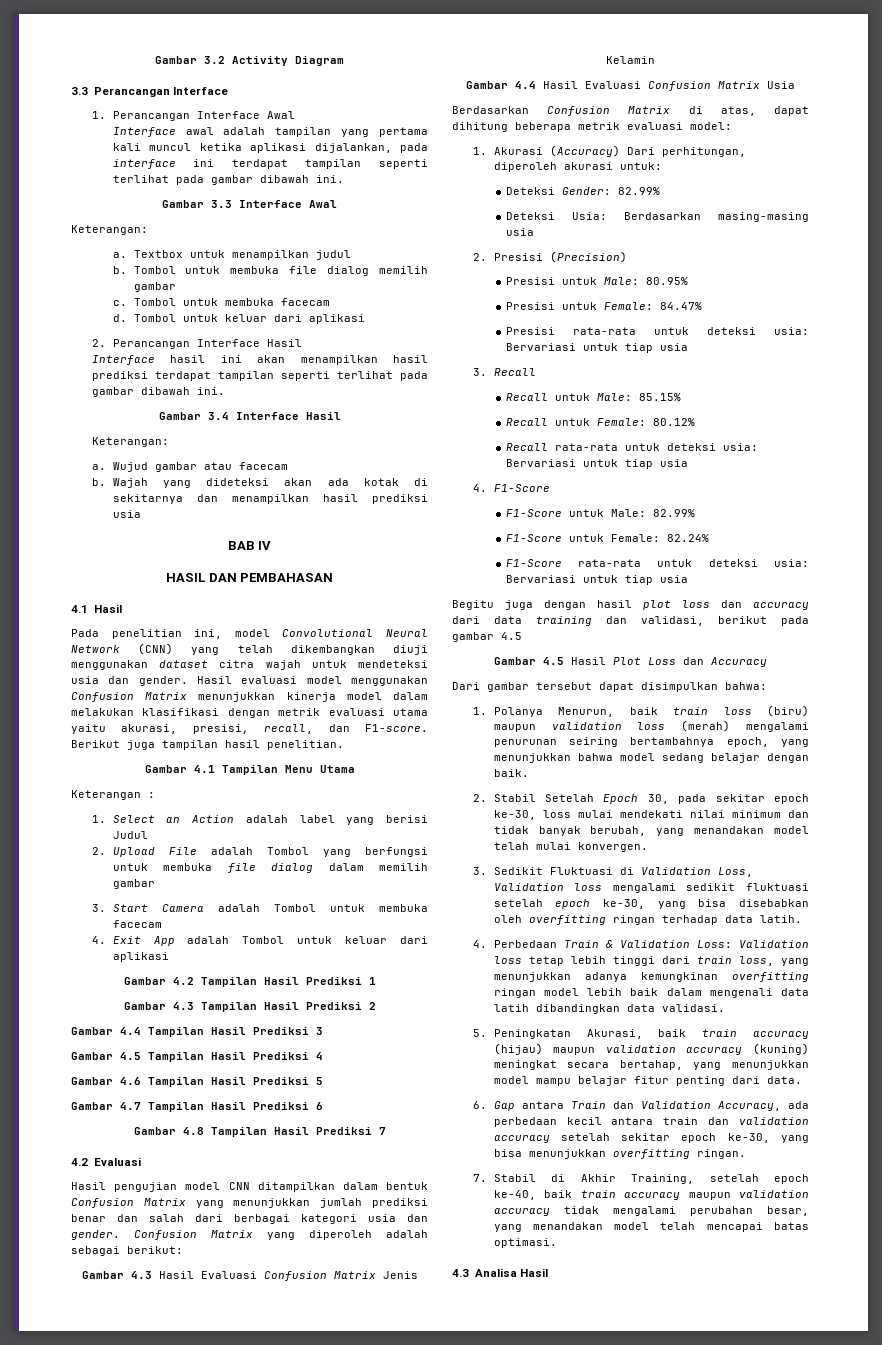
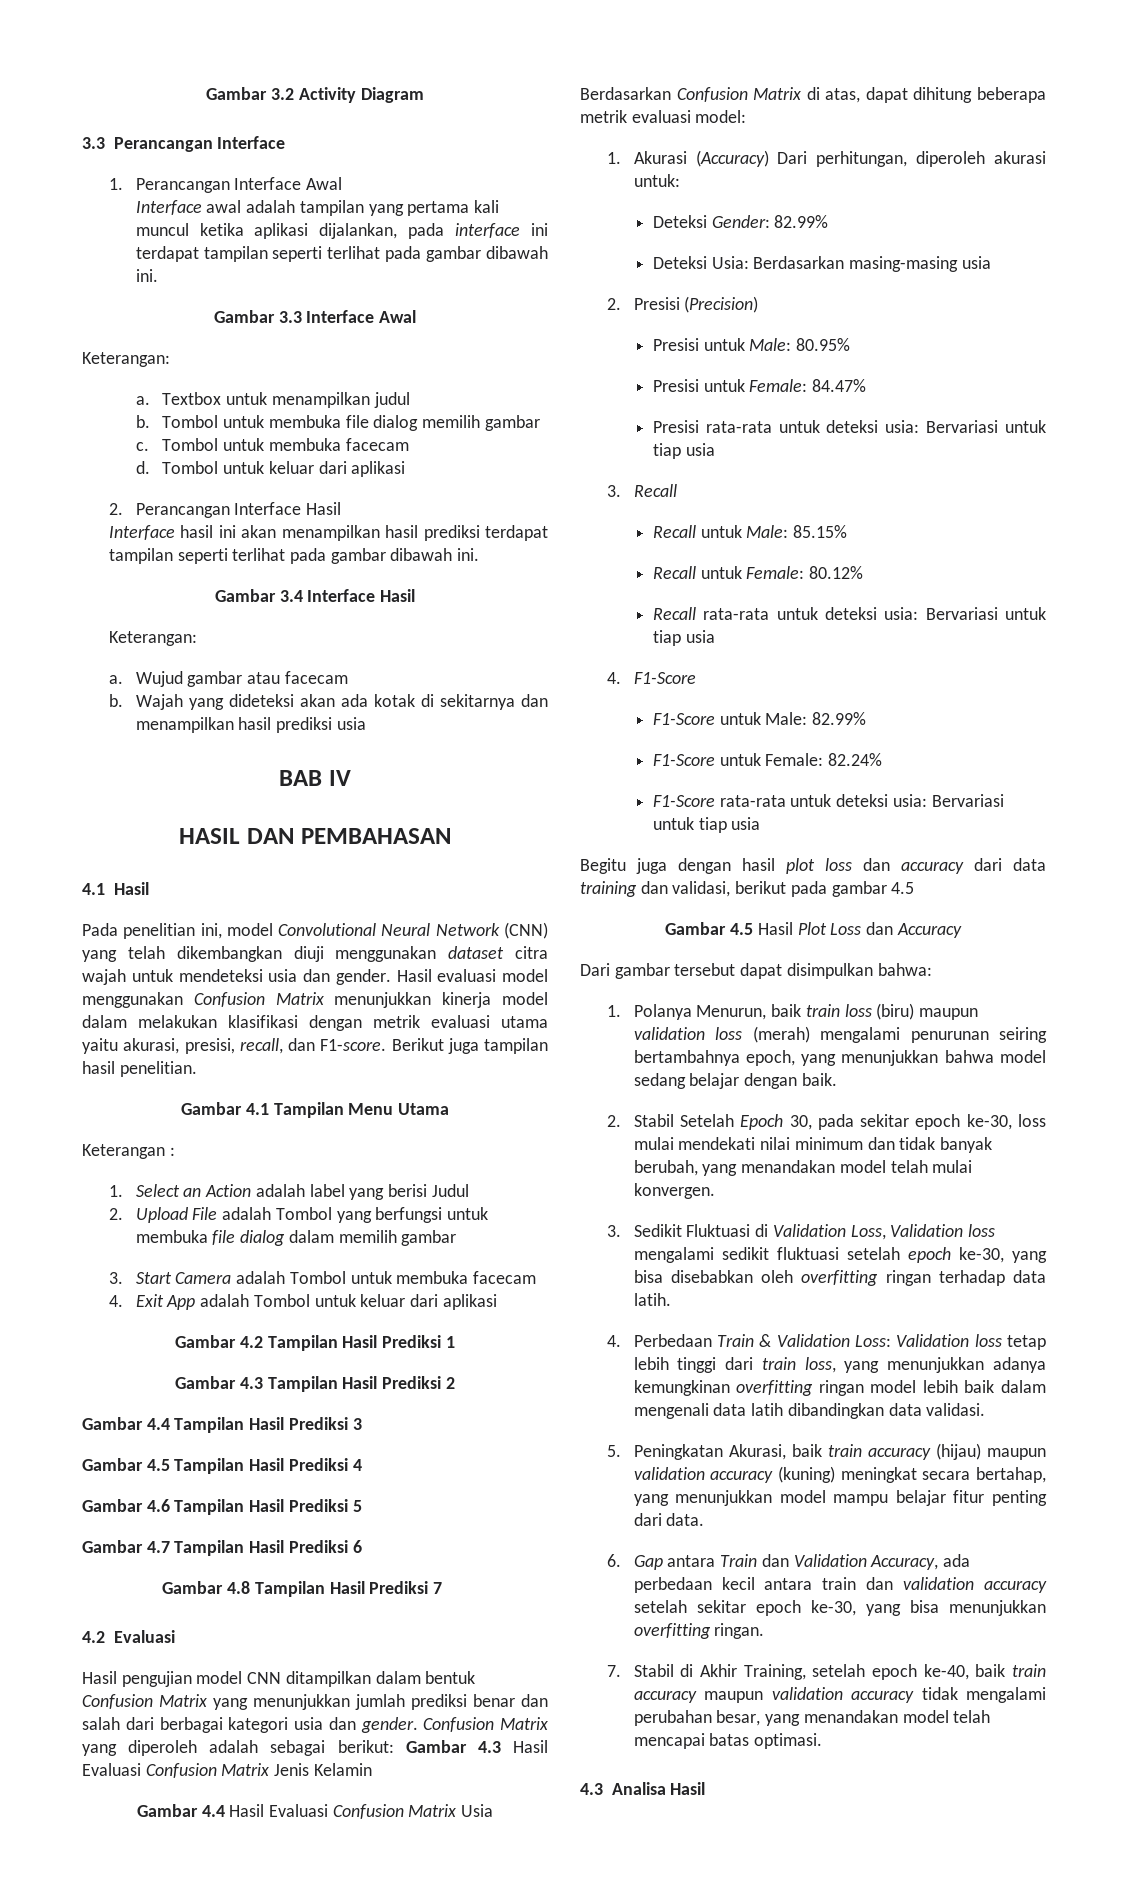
- Confusion Matrix yang diperoleh adalah sebagai berikut:
- Gambar 4.3 Hasil Evaluasi Confusion Matrix Jenis Kelamin
+ Confusion Matrix yang diperoleh adalah sebagai berikut: Gambar 4.3 Hasil Evaluasi Confusion Matrix Jenis Kelamin

